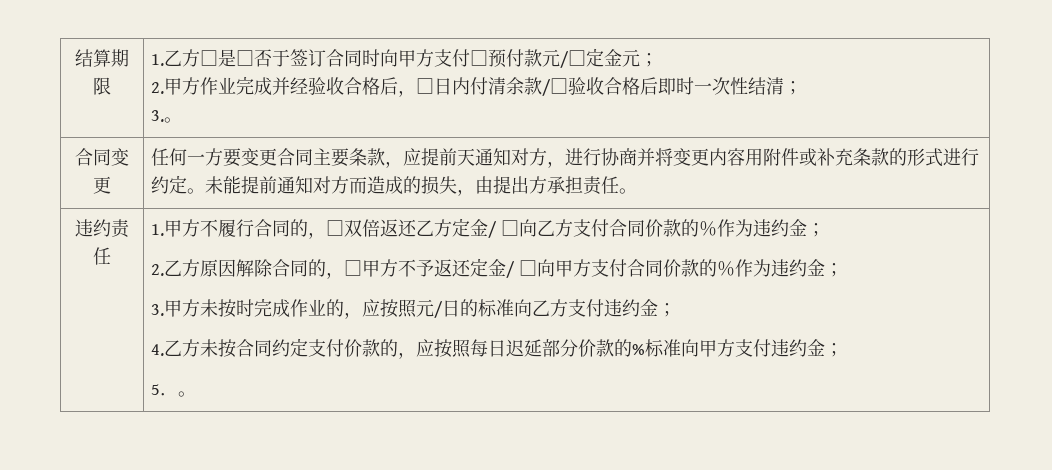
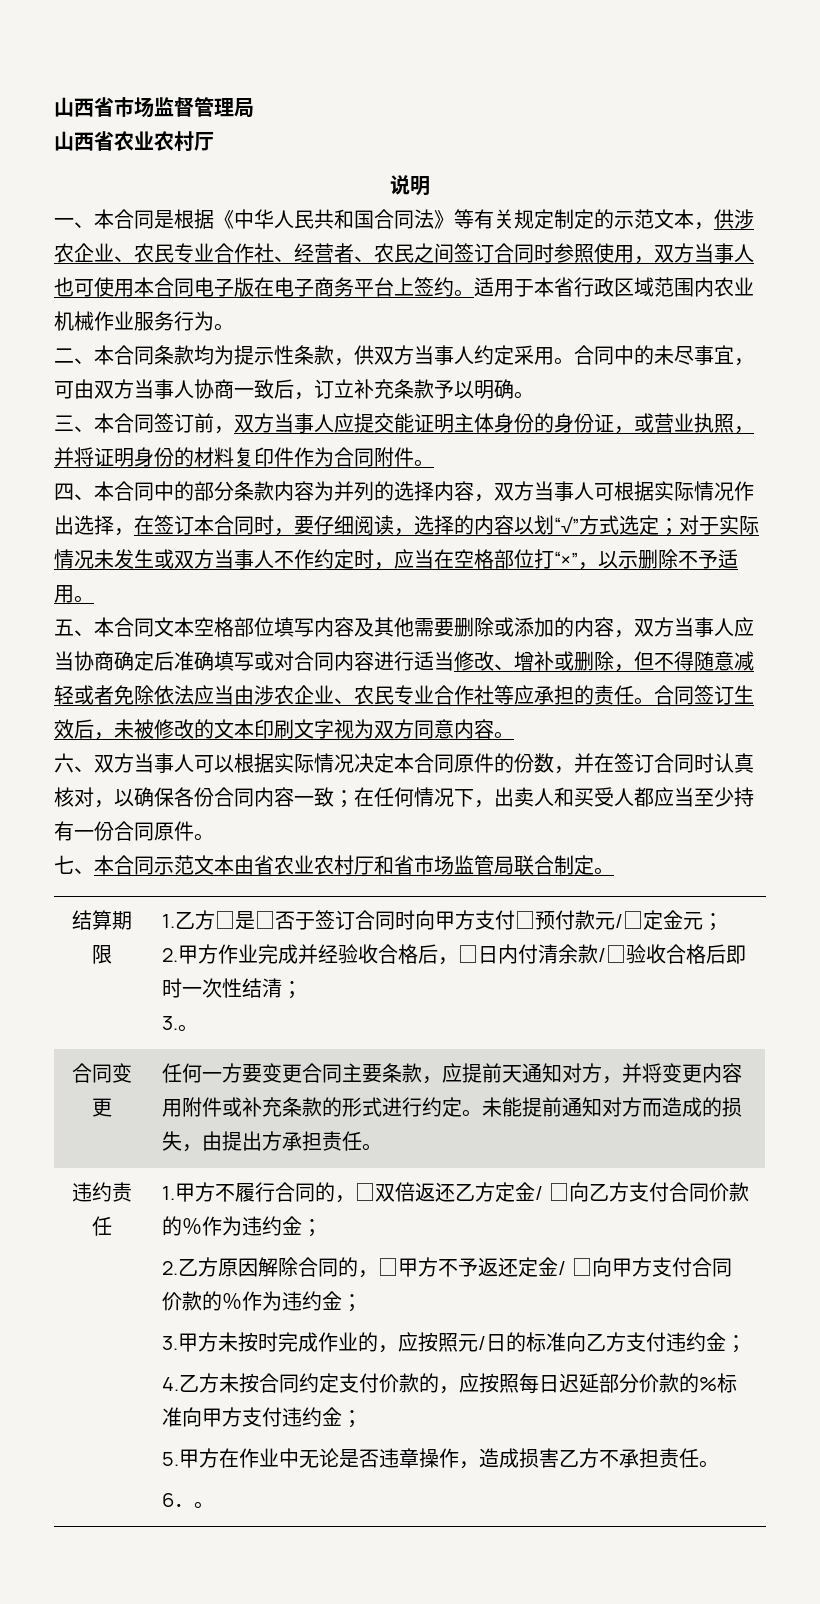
+ 山西省市场监督管理局
+ 山西省农业农村厅
+ 说明
+ 一、本合同是根据《中华人民共和国合同法》等有关规定制定的示范文本，供涉农企业、农民专业合作社、经营者、农民之间签订合同时参照使用，双方当事人也可使用本合同电子版在电子商务平台上签约。适用于本省行政区域范围内农业机械作业服务行为。
+ 二、本合同条款均为提示性条款，供双方当事人约定采用。合同中的未尽事宜，可由双方当事人协商一致后，订立补充条款予以明确。
+ 三、本合同签订前，双方当事人应提交能证明主体身份的身份证，或营业执照，并将证明身份的材料复印件作为合同附件。
+ 四、本合同中的部分条款内容为并列的选择内容，双方当事人可根据实际情况作出选择，在签订本合同时，要仔细阅读，选择的内容以划“√”方式选定；对于实际情况未发生或双方当事人不作约定时，应当在空格部位打“×”，以示删除不予适用。
+ 五、本合同文本空格部位填写内容及其他需要删除或添加的内容，双方当事人应当协商确定后准确填写或对合同内容进行适当修改、增补或删除，但不得随意减轻或者免除依法应当由涉农企业、农民专业合作社等应承担的责任。合同签订生效后，未被修改的文本印刷文字视为双方同意内容。
+ 六、双方当事人可以根据实际情况决定本合同原件的份数，并在签订合同时认真核对，以确保各份合同内容一致；在任何情况下，出卖人和买受人都应当至少持有一份合同原件。
+ 七、本合同示范文本由省农业农村厅和省市场监管局联合制定。
- 合同变更 | 任何一方要变更合同主要条款，应提前天通知对方，进行协商并将变更内容用附件或补充条款的形式进行约定。未能提前通知对方而造成的损失，由提出方承担责任。
+ 合同变更 | 任何一方要变更合同主要条款，应提前天通知对方，并将变更内容用附件或补充条款的形式进行约定。未能提前通知对方而造成的损失，由提出方承担责任。
- 5．。
+ 5.甲方在作业中无论是否违章操作，造成损害乙方不承担责任。
+ 6．。

